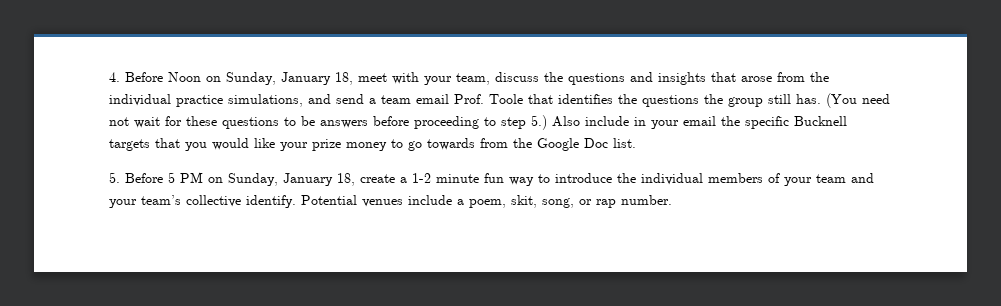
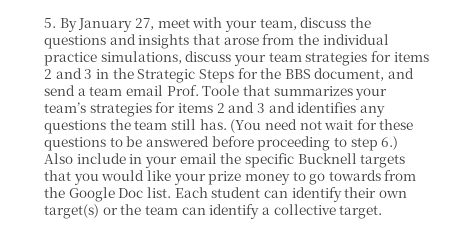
- 4. Before Noon on Sunday, January 18, meet with your team, discuss the questions and insights that arose from the individual practice simulations, and send a team email Prof. Toole that identifies the questions the group still has.
+ 5. By January 27, meet with your team, discuss the questions and insights that arose from the individual practice simulations, discuss your team strategies for items 2 and 3 in the Strategic Steps for the BBS document, and send a team email Prof. Toole that summarizes your team’s strategies for items 2 and 3 and identifies any questions the team still has.
- (You need not wait for these questions to be answers before proceeding to step 5.) Also include in your email the specific Bucknell targets that you would like your prize money to go towards from the Google Doc list.
- 5. Before 5 PM on Sunday, January 18, create a 1-2 minute fun way to introduce the individual members of your team and your team’s collective identify. Potential venues include a poem, skit, song, or rap number.
+ (You need not wait for these questions to be answered before proceeding to step 6.) Also include in your email the specific Bucknell targets that you would like your prize money to go towards from the Google Doc list. Each student can identify their own target(s) or the team can identify a collective target.

